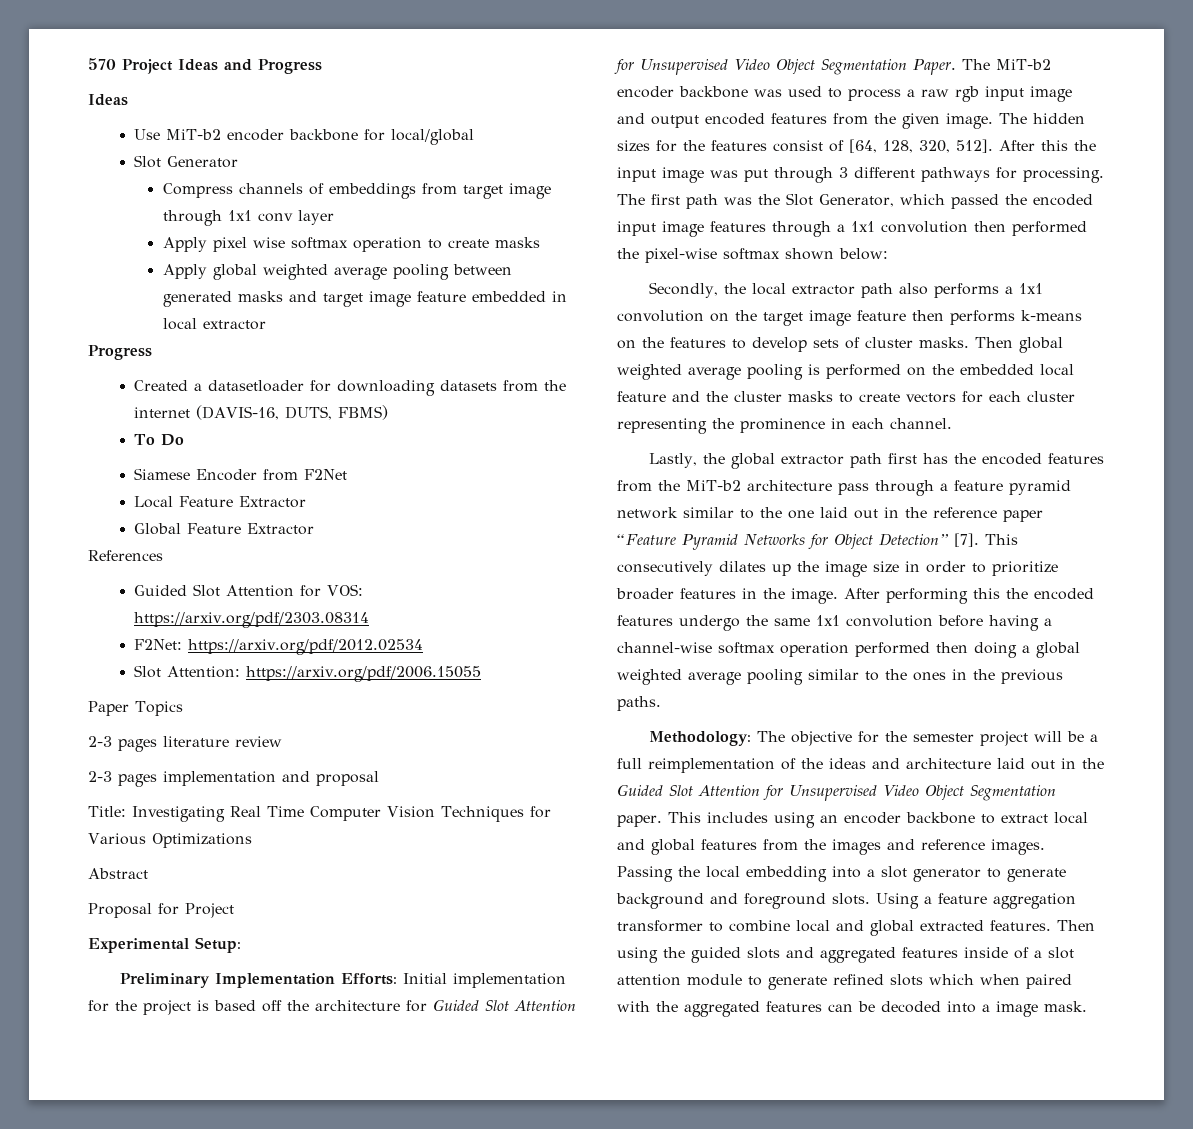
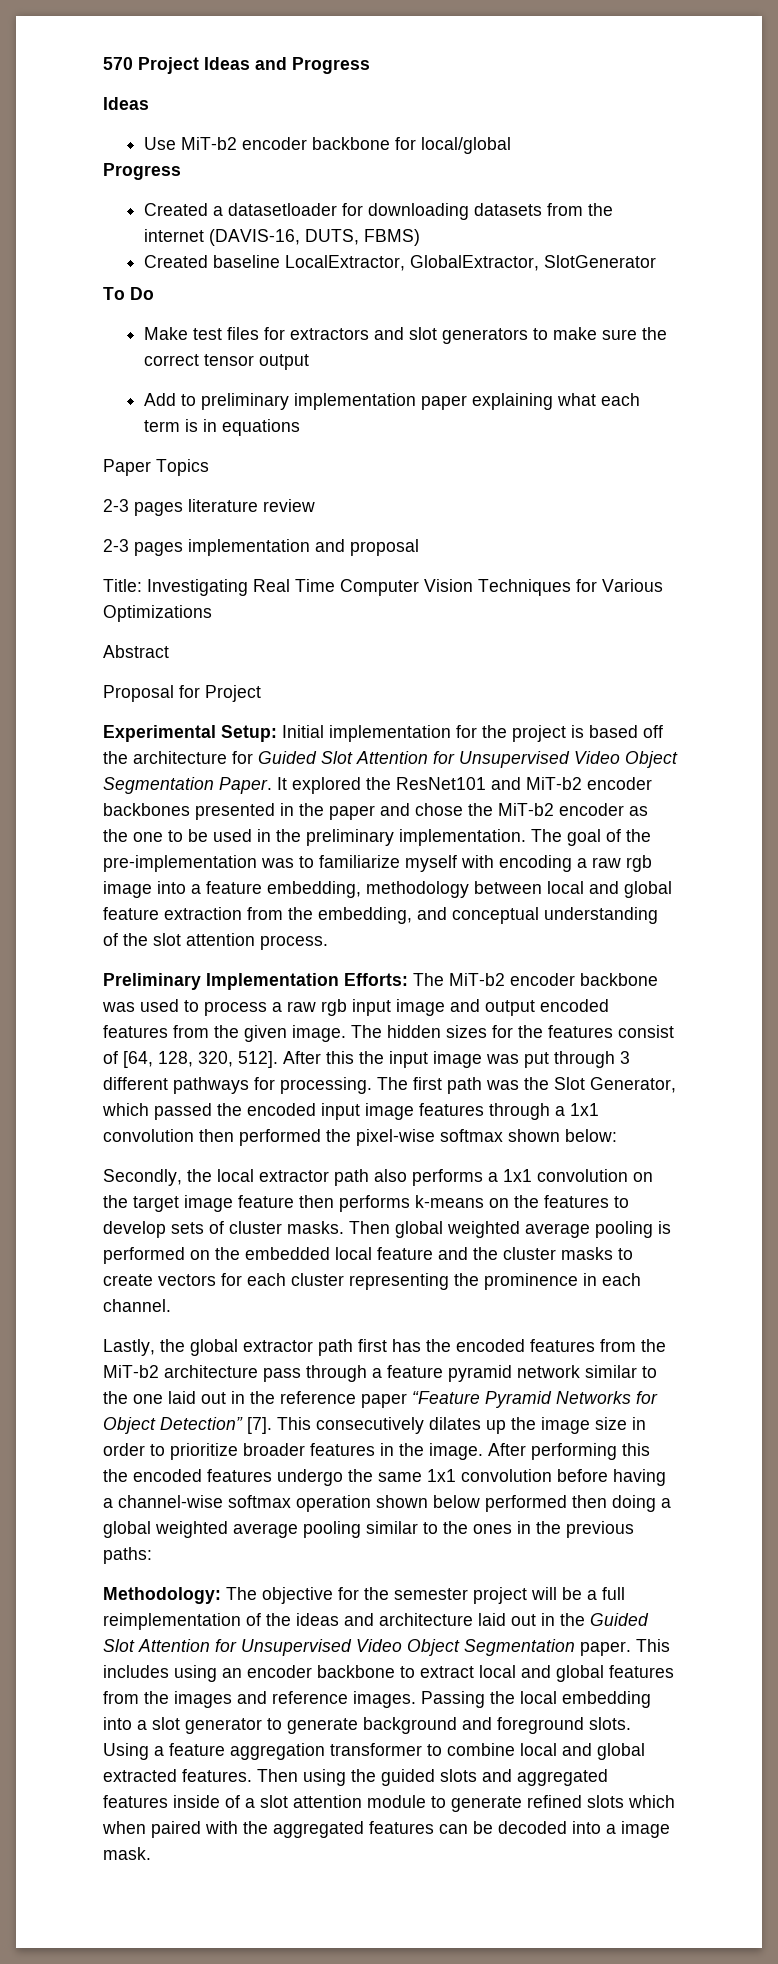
- Slot Generator
- Compress channels of embeddings from target image through 1x1 conv layer
- Apply pixel wise softmax operation to create masks
- Apply global weighted average pooling between generated masks and target image feature embedded in local extractor
+ Created baseline LocalExtractor, GlobalExtractor, SlotGenerator
  To Do
- Siamese Encoder from F2Net
- Local Feature Extractor
- Global Feature Extractor
- References
- Guided Slot Attention for VOS: https://arxiv.org/pdf/2303.08314
- F2Net: https://arxiv.org/pdf/2012.02534
- Slot Attention: https://arxiv.org/pdf/2006.15055
+ Make test files for extractors and slot generators to make sure the correct tensor output
+ Add to preliminary implementation paper explaining what each term is in equations
- Experimental Setup:
- Preliminary Implementation Efforts: Initial implementation for the project is based off the architecture for Guided Slot Attention for Unsupervised Video Object Segmentation Paper.
+ Experimental Setup: Initial implementation for the project is based off the architecture for Guided Slot Attention for Unsupervised Video Object Segmentation Paper.
- The MiT-b2 encoder backbone was used to process a raw rgb input image and output encoded features from the given image.
+ It explored the ResNet101 and MiT-b2 encoder backbones presented in the paper and chose the MiT-b2 encoder as the one to be used in the preliminary implementation. The goal of the pre-implementation was to familiarize myself with encoding a raw rgb image into a feature embedding, methodology between local and global feature extraction from the embedding, and conceptual understanding of the slot attention process.
+ Preliminary Implementation Efforts: The MiT-b2 encoder backbone was used to process a raw rgb input image and output encoded features from the given image.
- After performing this the encoded features undergo the same 1x1 convolution before having a channel-wise softmax operation performed then doing a global weighted average pooling similar to the ones in the previous paths.
+ After performing this the encoded features undergo the same 1x1 convolution before having a channel-wise softmax operation shown below performed then doing a global weighted average pooling similar to the ones in the previous paths:

